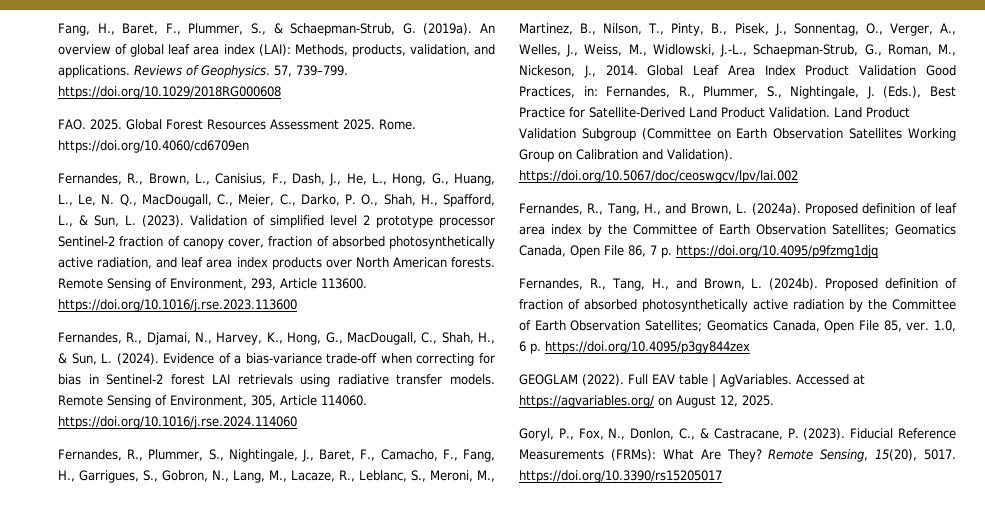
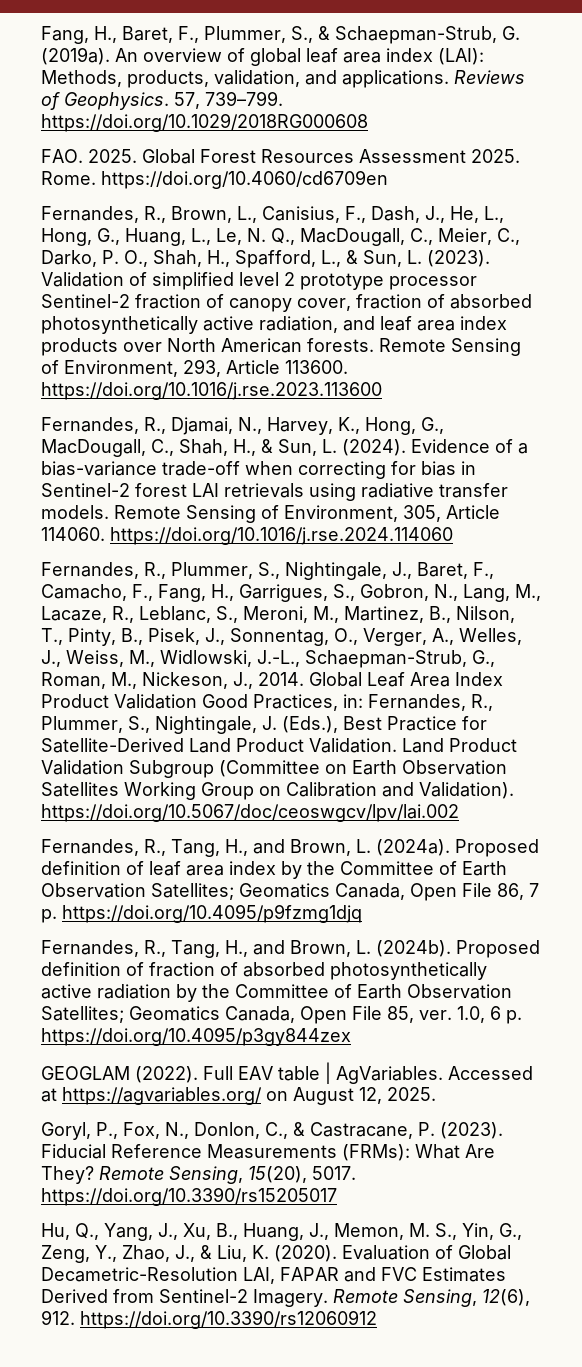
+ Hu, Q., Yang, J., Xu, B., Huang, J., Memon, M. S., Yin, G., Zeng, Y., Zhao, J., & Liu, K. (2020). Evaluation of Global Decametric-Resolution LAI, FAPAR and FVC Estimates Derived from Sentinel-2 Imagery. Remote Sensing, 12(6), 912. https://doi.org/10.3390/rs12060912

